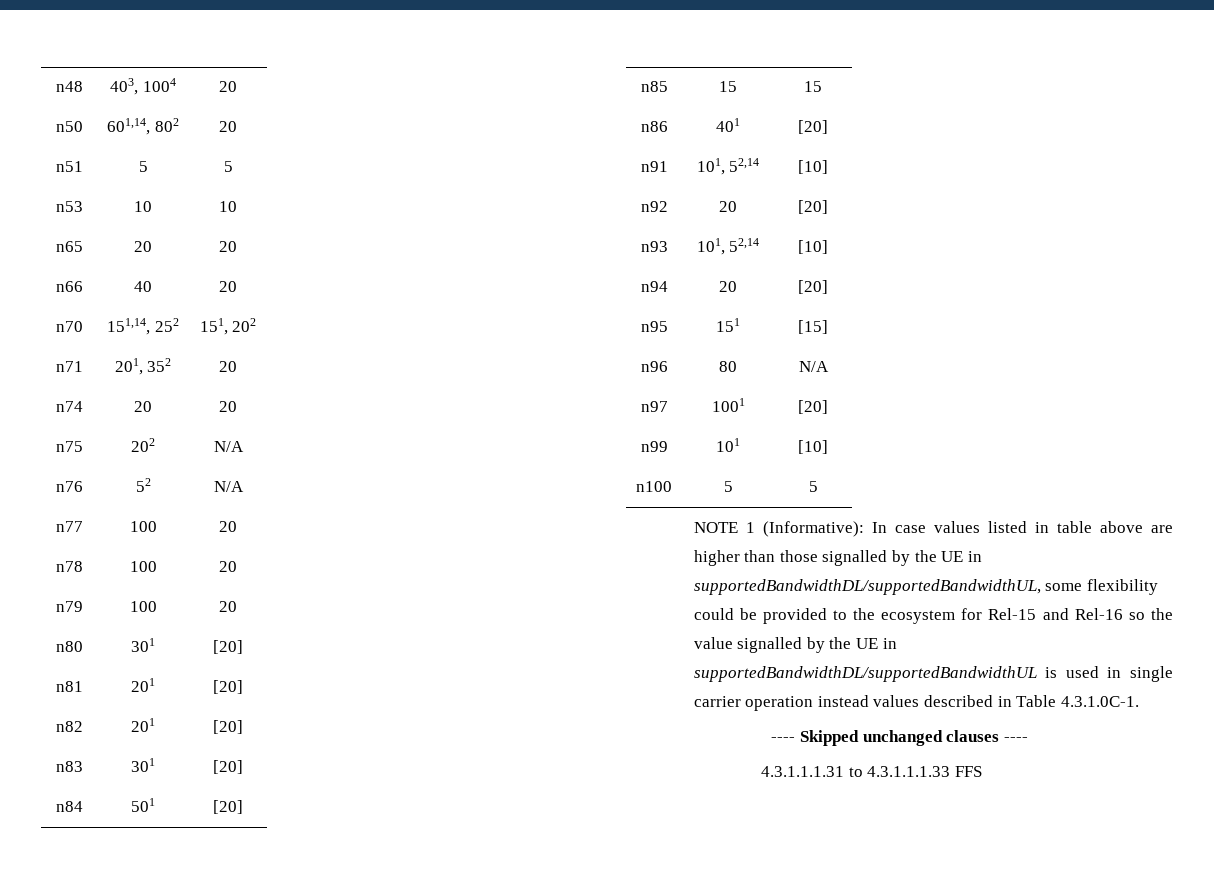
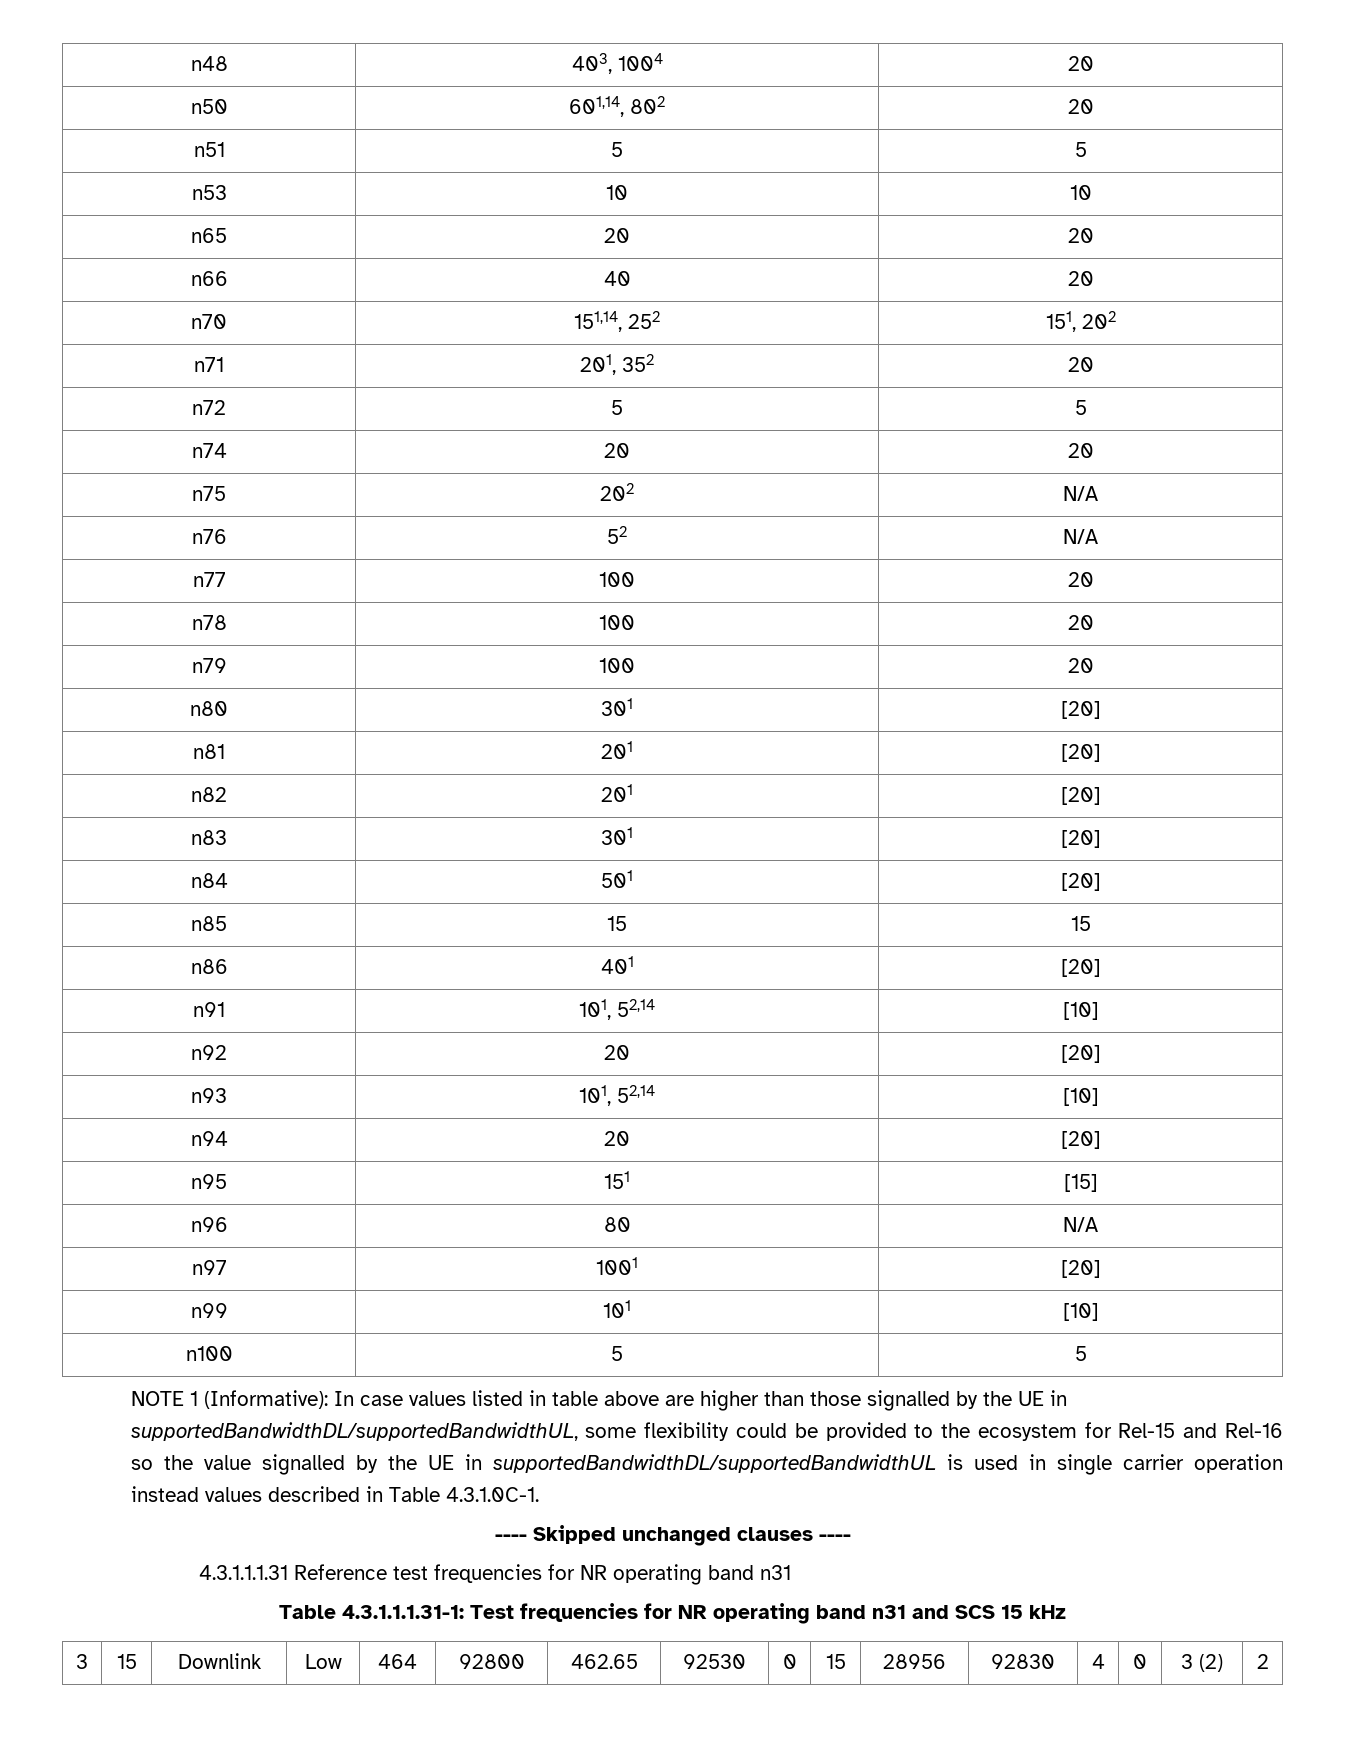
+ n72 | 5 | 5
- 4.3.1.1.1.31 to 4.3.1.1.1.33 FFS
+ 4.3.1.1.1.31 Reference test frequencies for NR operating band n31
+ Table 4.3.1.1.1.31-1: Test frequencies for NR operating band n31 and SCS 15 kHz
+ 3 | 15 | Downlink | Low | 464 | 92800 | 462.65 | 92530 | 0 | 15 | 28956 | 92830 | 4 | 0 | 3 (2) | 2

